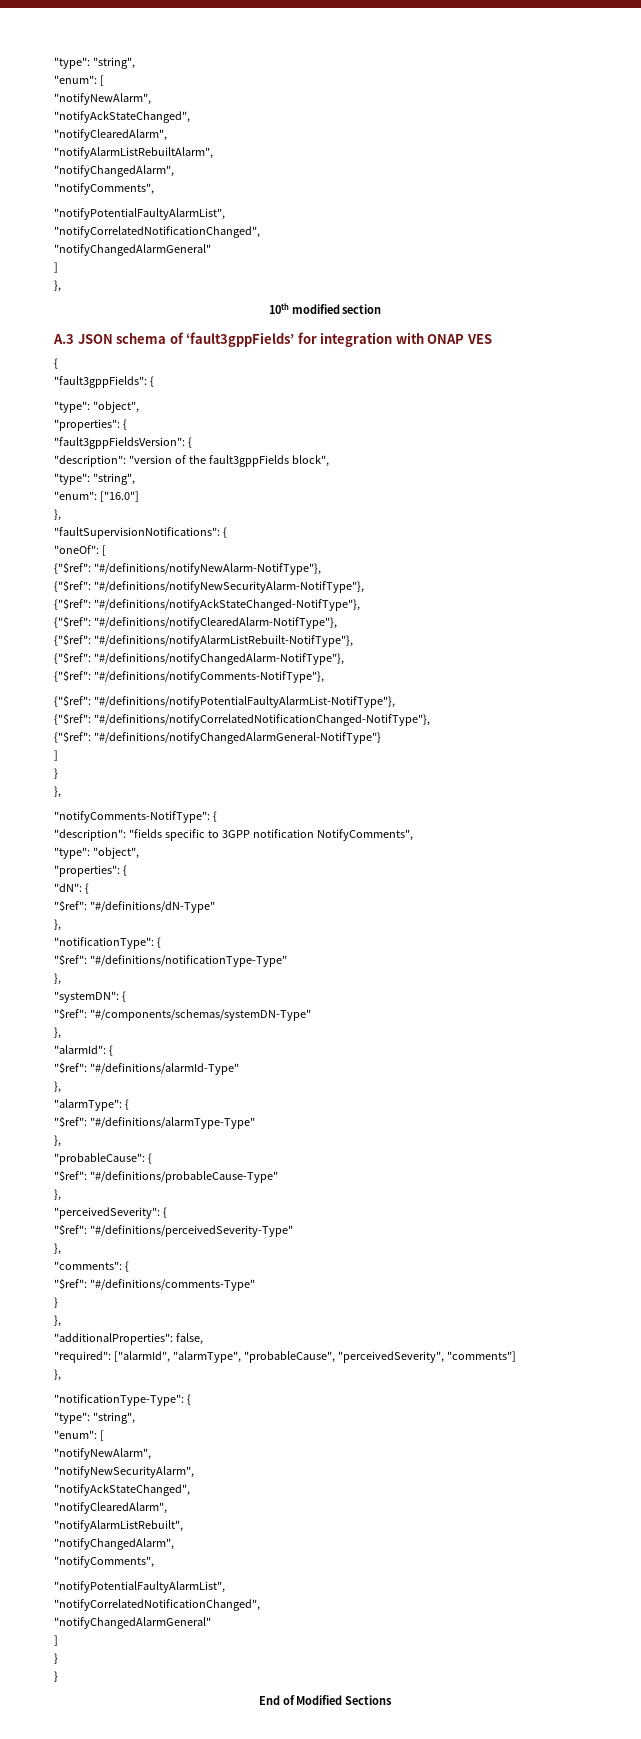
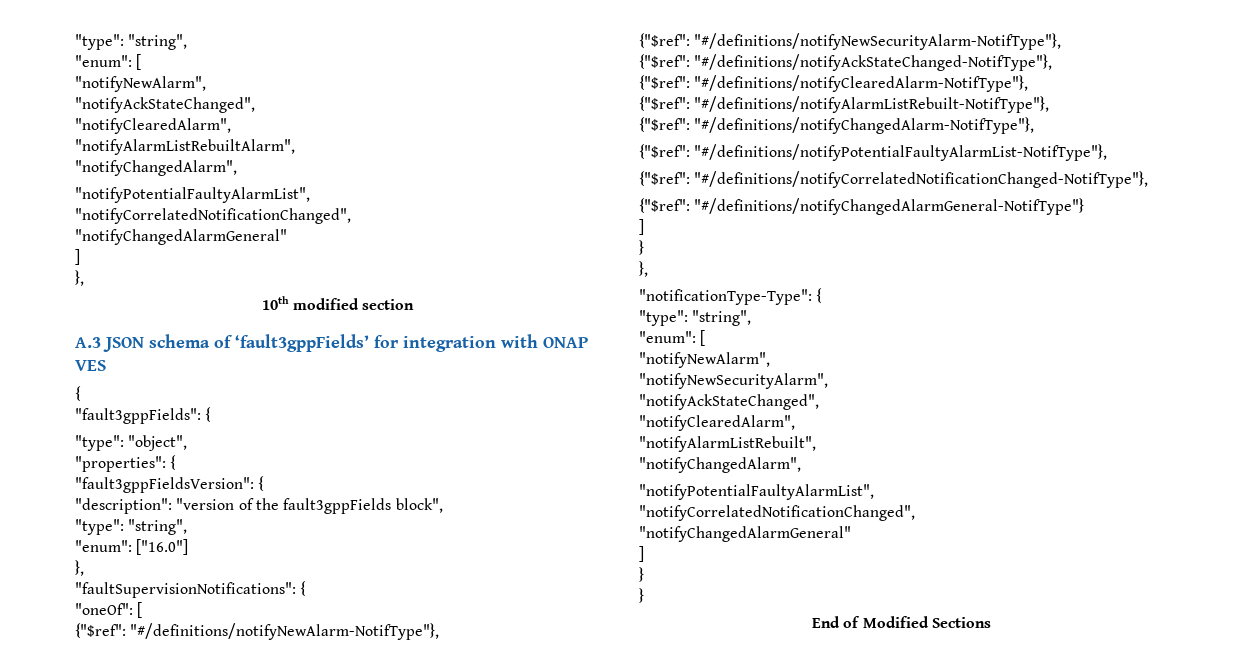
  "notifyAlarmListRebuiltAlarm",
  "notifyChangedAlarm",
- "notifyComments",
- {"$ref": "#/definitions/notifyComments-NotifType"},
- "notifyComments-NotifType": {
- "description": "fields specific to 3GPP notification NotifyComments",
- "type": "object",
- "properties": {
- "dN": {
- "$ref": "#/definitions/dN-Type"
- },
- "notificationType": {
- "$ref": "#/definitions/notificationType-Type"
- },
- "systemDN": {
- "$ref": "#/components/schemas/systemDN-Type"
- },
- "alarmId": {
- "$ref": "#/definitions/alarmId-Type"
- },
- "alarmType": {
- "$ref": "#/definitions/alarmType-Type"
- },
- "probableCause": {
- "$ref": "#/definitions/probableCause-Type"
- },
- "perceivedSeverity": {
- "$ref": "#/definitions/perceivedSeverity-Type"
- },
- "comments": {
- "$ref": "#/definitions/comments-Type"
- }
- },
- "additionalProperties": false,
- "required": ["alarmId", "alarmType", "probableCause", "perceivedSeverity", "comments"]
- },
  "notifyAlarmListRebuilt",
  "notifyChangedAlarm",
- "notifyComments",

